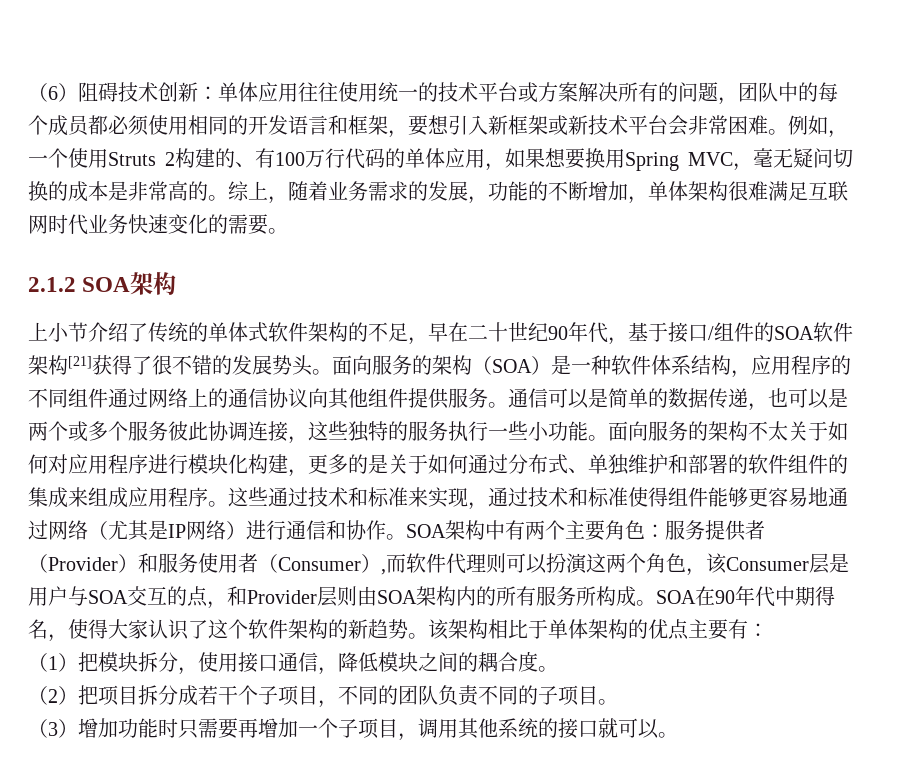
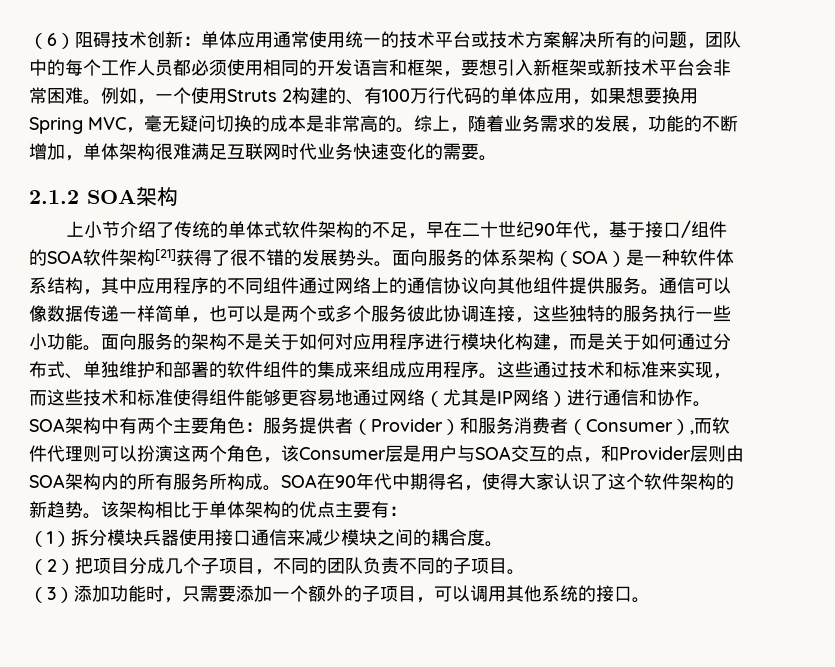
- （6）阻碍技术创新：单体应用往往使用统一的技术平台或方案解决所有的问题，团队中的每个成员都必须使用相同的开发语言和框架，要想引入新框架或新技术平台会非常困难。
+ （6）阻碍技术创新：单体应用通常使用统一的技术平台或技术方案解决所有的问题，团队中的每个工作人员都必须使用相同的开发语言和框架，要想引入新框架或新技术平台会非常困难。
- 面向服务的架构（SOA）是一种软件体系结构，应用程序的不同组件通过网络上的通信协议向其他组件提供服务。
+ 面向服务的体系架构（SOA）是一种软件体系结构，其中应用程序的不同组件通过网络上的通信协议向其他组件提供服务。
- 通信可以是简单的数据传递，也可以是两个或多个服务彼此协调连接，这些独特的服务执行一些小功能。
+ 通信可以像数据传递一样简单，也可以是两个或多个服务彼此协调连接，这些独特的服务执行一些小功能。
- 面向服务的架构不太关于如何对应用程序进行模块化构建，更多的是关于如何通过分布式、单独维护和部署的软件组件的集成来组成应用程序。
+ 面向服务的架构不是关于如何对应用程序进行模块化构建，而是关于如何通过分布式、单独维护和部署的软件组件的集成来组成应用程序。
- 这些通过技术和标准来实现，通过技术和标准使得组件能够更容易地通过网络（尤其是IP网络）进行通信和协作。
+ 这些通过技术和标准来实现，而这些技术和标准使得组件能够更容易地通过网络（尤其是IP网络）进行通信和协作。
- SOA架构中有两个主要角色：服务提供者（Provider）和服务使用者（Consumer）,而软件代理则可以扮演这两个角色，该Consumer层是用户与SOA交互的点，和Provider层则由SOA架构内的所有服务所构成。
+ SOA架构中有两个主要角色：服务提供者（Provider）和服务消费者（Consumer）,而软件代理则可以扮演这两个角色，该Consumer层是用户与SOA交互的点，和Provider层则由SOA架构内的所有服务所构成。
- （1）把模块拆分，使用接口通信，降低模块之间的耦合度。
+ （1）拆分模块兵器使用接口通信来减少模块之间的耦合度。
- （2）把项目拆分成若干个子项目，不同的团队负责不同的子项目。
+ （2）把项目分成几个子项目，不同的团队负责不同的子项目。
- （3）增加功能时只需要再增加一个子项目，调用其他系统的接口就可以。
+ （3）添加功能时，只需要添加一个额外的子项目，可以调用其他系统的接口。

